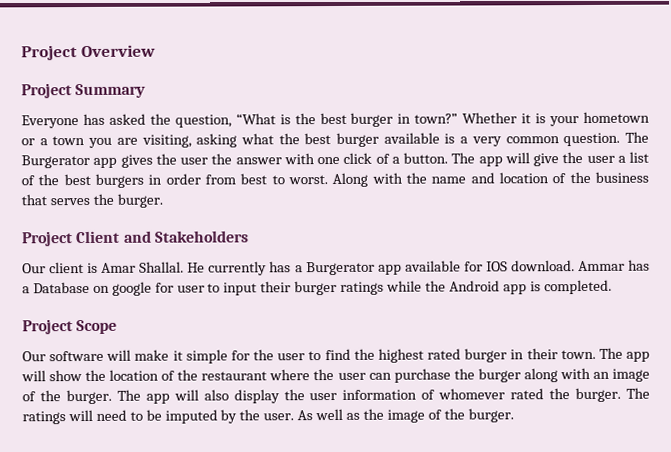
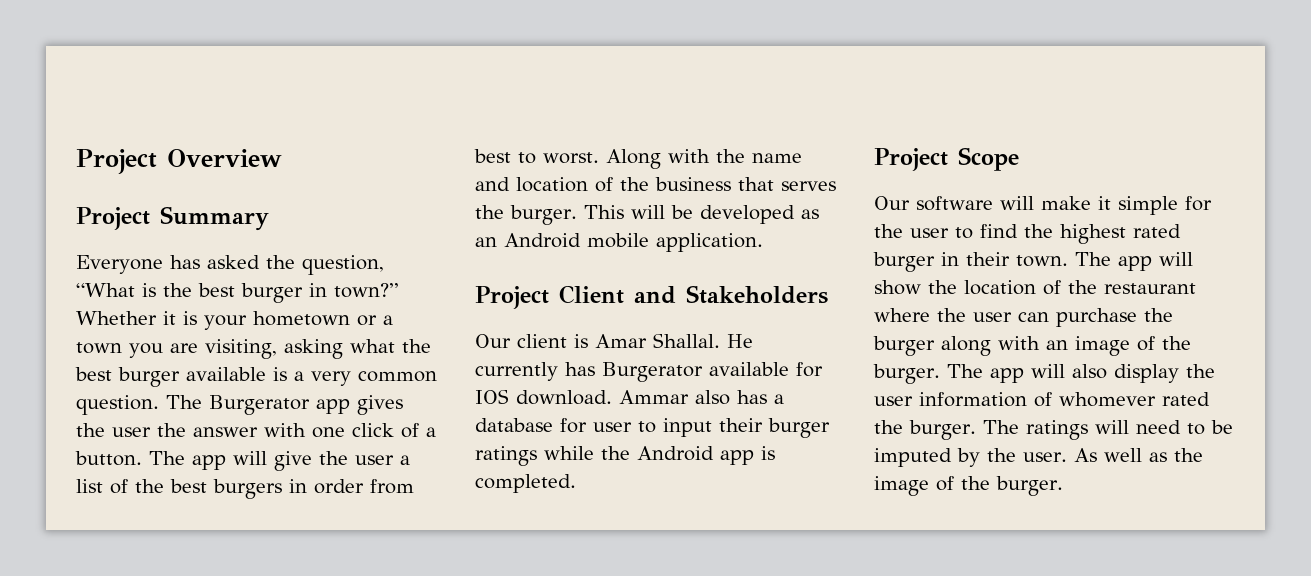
+ This will be developed as an Android mobile application.
- He currently has a Burgerator app available for IOS download.
+ He currently has Burgerator available for IOS download.
- Ammar has a Database on google for user to input their burger ratings while the Android app is completed.
+ Ammar also has a database for user to input their burger ratings while the Android app is completed.

